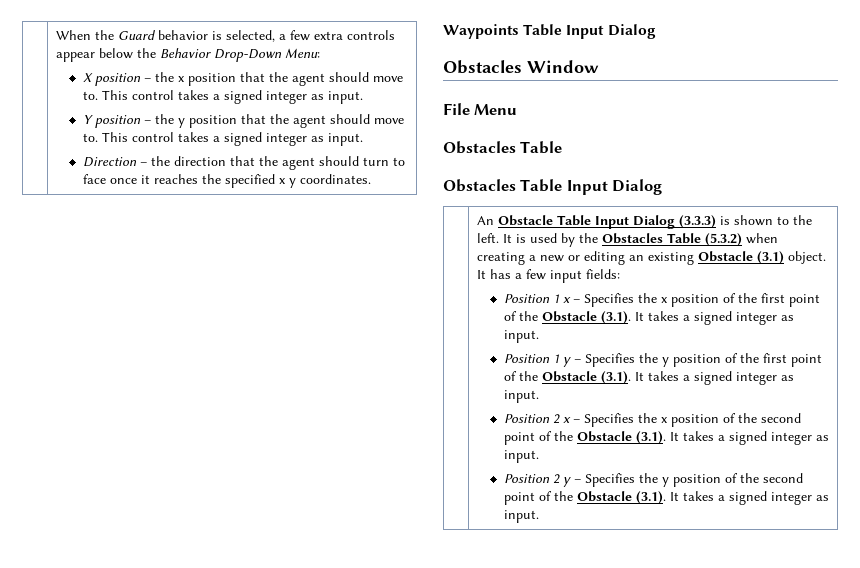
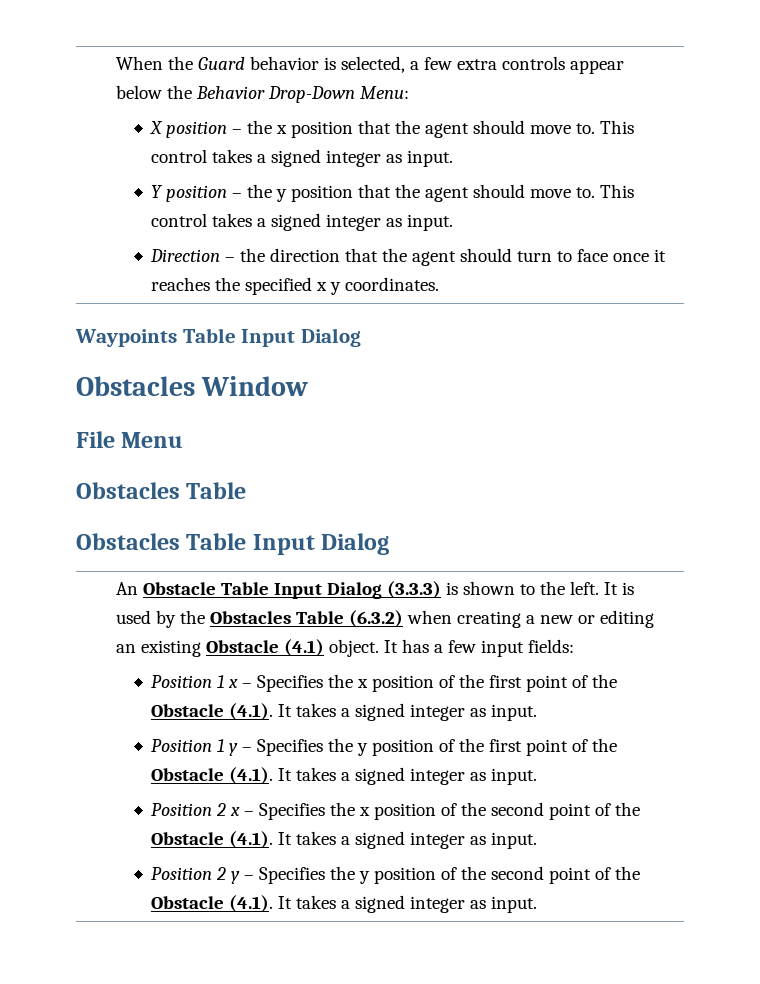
- It is used by the Obstacles Table (5.3.2) when creating a new or editing an existing Obstacle (3.1) object.
+ It is used by the Obstacles Table (6.3.2) when creating a new or editing an existing Obstacle (4.1) object.
- Position 1 x – Specifies the x position of the first point of the Obstacle (3.1). It takes a signed integer as input.
+ Position 1 x – Specifies the x position of the first point of the Obstacle (4.1). It takes a signed integer as input.
- Position 1 y – Specifies the y position of the first point of the Obstacle (3.1). It takes a signed integer as input.
+ Position 1 y – Specifies the y position of the first point of the Obstacle (4.1). It takes a signed integer as input.
- Position 2 x – Specifies the x position of the second point of the Obstacle (3.1). It takes a signed integer as input.
+ Position 2 x – Specifies the x position of the second point of the Obstacle (4.1). It takes a signed integer as input.
- Position 2 y – Specifies the y position of the second point of the Obstacle (3.1). It takes a signed integer as input.
+ Position 2 y – Specifies the y position of the second point of the Obstacle (4.1). It takes a signed integer as input.

